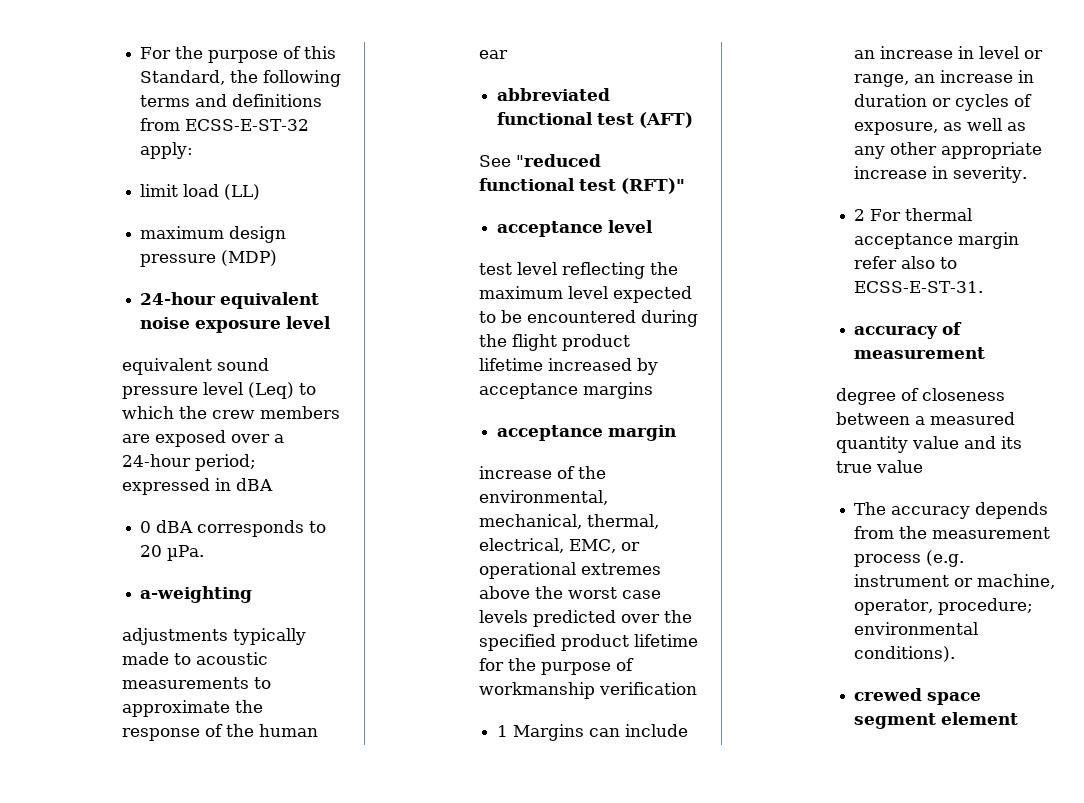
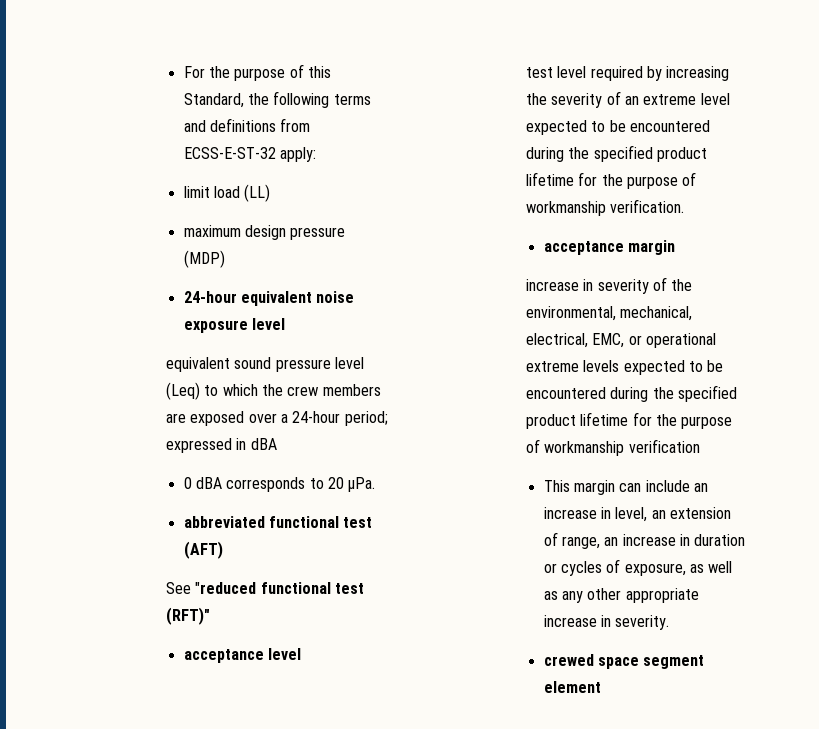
- a-weighting
- adjustments typically made to acoustic measurements to approximate the response of the human ear
- test level reflecting the maximum level expected to be encountered during the flight product lifetime increased by acceptance margins
+ test level required by increasing the severity of an extreme level expected to be encountered during the specified product lifetime for the purpose of workmanship verification.
- increase of the environmental, mechanical, thermal, electrical, EMC, or operational extremes above the worst case levels predicted over the specified product lifetime for the purpose of workmanship verification
+ increase in severity of the environmental, mechanical, electrical, EMC, or operational extreme levels expected to be encountered during the specified product lifetime for the purpose of workmanship verification
- 1 Margins can include an increase in level or range, an increase in duration or cycles of exposure, as well as any other appropriate increase in severity.
+ This margin can include an increase in level, an extension of range, an increase in duration or cycles of exposure, as well as any other appropriate increase in severity.
- 2 For thermal acceptance margin refer also to ECSS-E-ST-31.
- accuracy of measurement
- degree of closeness between a measured quantity value and its true value
- The accuracy depends from the measurement process (e.g. instrument or machine, operator, procedure; environmental conditions).

